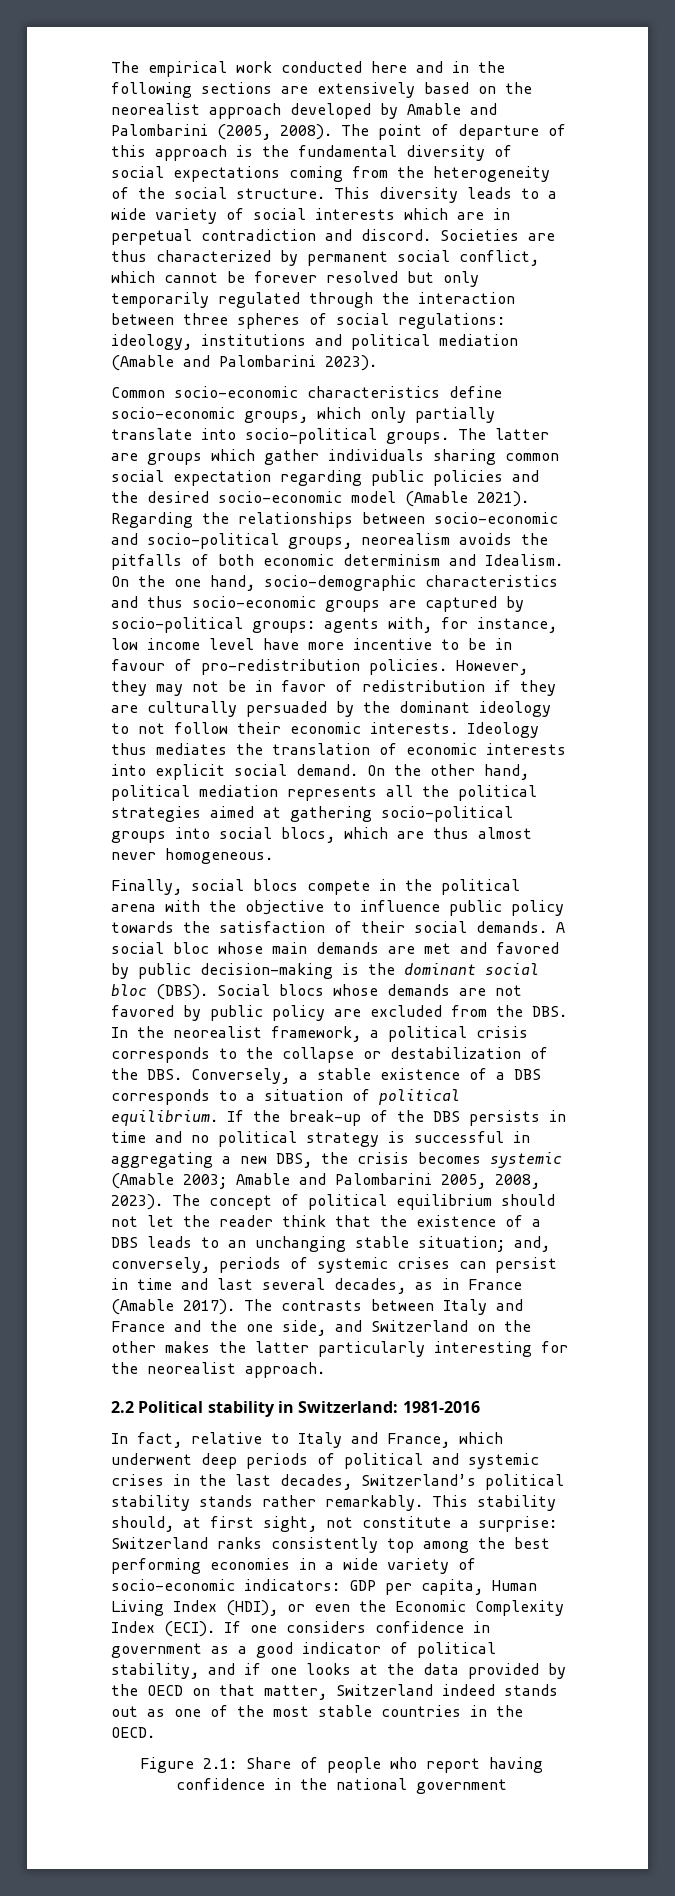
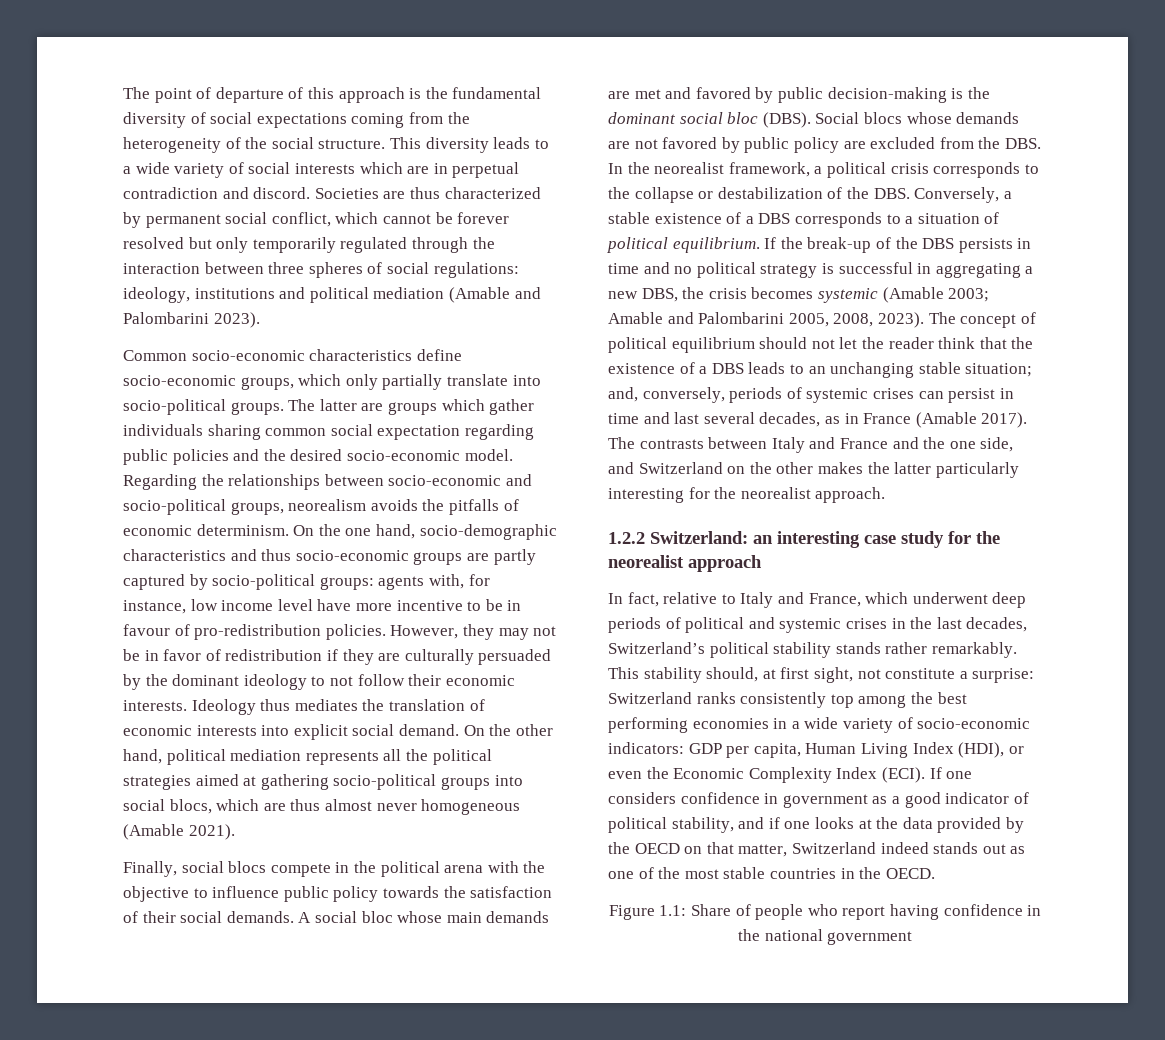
- The empirical work conducted here and in the following sections are extensively based on the neorealist approach developed by Amable and Palombarini (2005, 2008). The point of departure of this approach is the fundamental diversity of social expectations coming from the heterogeneity of the social structure.
+ The point of departure of this approach is the fundamental diversity of social expectations coming from the heterogeneity of the social structure.
- The latter are groups which gather individuals sharing common social expectation regarding public policies and the desired socio-economic model (Amable 2021).
+ The latter are groups which gather individuals sharing common social expectation regarding public policies and the desired socio-economic model.
- Regarding the relationships between socio-economic and socio-political groups, neorealism avoids the pitfalls of both economic determinism and Idealism.
+ Regarding the relationships between socio-economic and socio-political groups, neorealism avoids the pitfalls of economic determinism.
- On the one hand, socio-demographic characteristics and thus socio-economic groups are captured by socio-political groups: agents with, for instance, low income level have more incentive to be in favour of pro-redistribution policies.
+ On the one hand, socio-demographic characteristics and thus socio-economic groups are partly captured by socio-political groups: agents with, for instance, low income level have more incentive to be in favour of pro-redistribution policies.
- On the other hand, political mediation represents all the political strategies aimed at gathering socio-political groups into social blocs, which are thus almost never homogeneous.
+ On the other hand, political mediation represents all the political strategies aimed at gathering socio-political groups into social blocs, which are thus almost never homogeneous (Amable 2021).
- 2.2 Political stability in Switzerland: 1981-2016
+ 1.2.2 Switzerland: an interesting case study for the neorealist approach
- Figure 2.1: Share of people who report having confidence in the national government
+ Figure 1.1: Share of people who report having confidence in the national government

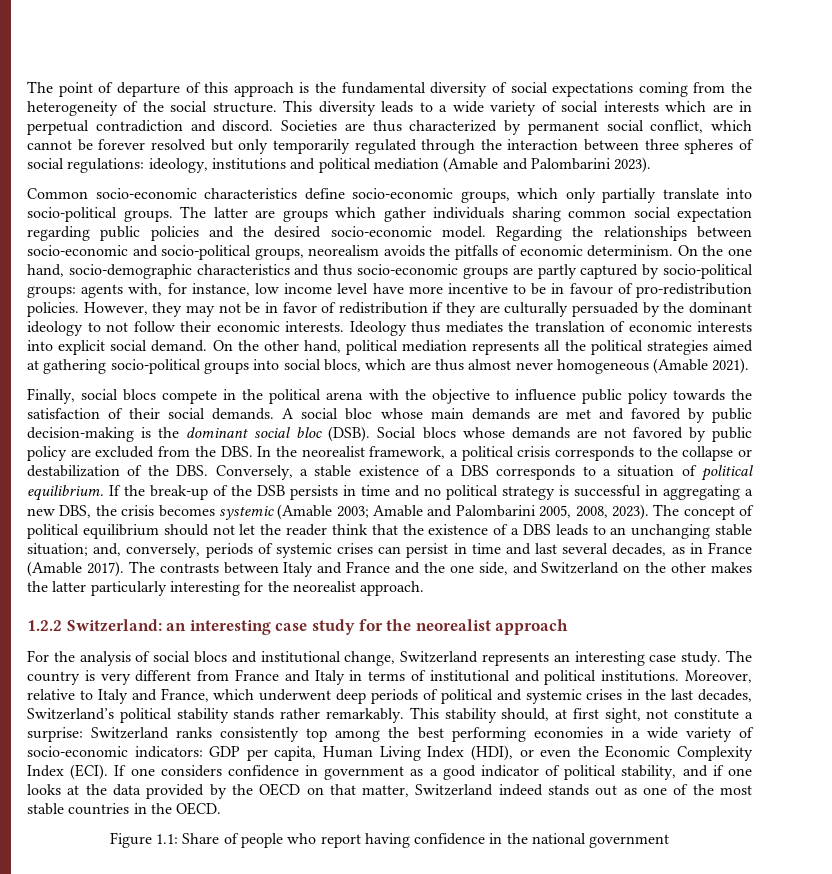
- A social bloc whose main demands are met and favored by public decision-making is the dominant social bloc (DBS).
+ A social bloc whose main demands are met and favored by public decision-making is the dominant social bloc (DSB).
- If the break-up of the DBS persists in time and no political strategy is successful in aggregating a new DBS, the crisis becomes systemic (Amable 2003; Amable and Palombarini 2005, 2008, 2023).
+ If the break-up of the DSB persists in time and no political strategy is successful in aggregating a new DBS, the crisis becomes systemic (Amable 2003; Amable and Palombarini 2005, 2008, 2023).
- In fact, relative to Italy and France, which underwent deep periods of political and systemic crises in the last decades, Switzerland’s political stability stands rather remarkably.
+ For the analysis of social blocs and institutional change, Switzerland represents an interesting case study. The country is very different from France and Italy in terms of institutional and political institutions. Moreover, relative to Italy and France, which underwent deep periods of political and systemic crises in the last decades, Switzerland’s political stability stands rather remarkably.

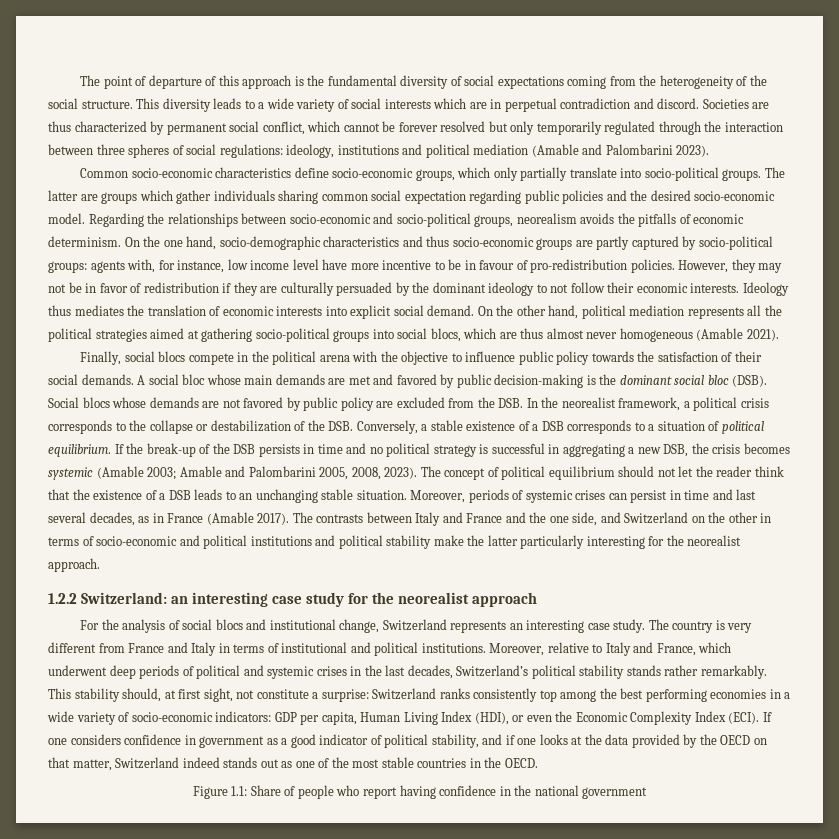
- Social blocs whose demands are not favored by public policy are excluded from the DBS. In the neorealist framework, a political crisis corresponds to the collapse or destabilization of the DBS. Conversely, a stable existence of a DBS corresponds to a situation of political equilibrium.
+ Social blocs whose demands are not favored by public policy are excluded from the DSB. In the neorealist framework, a political crisis corresponds to the collapse or destabilization of the DSB. Conversely, a stable existence of a DSB corresponds to a situation of political equilibrium.
- If the break-up of the DSB persists in time and no political strategy is successful in aggregating a new DBS, the crisis becomes systemic (Amable 2003; Amable and Palombarini 2005, 2008, 2023).
+ If the break-up of the DSB persists in time and no political strategy is successful in aggregating a new DSB, the crisis becomes systemic (Amable 2003; Amable and Palombarini 2005, 2008, 2023).
- The concept of political equilibrium should not let the reader think that the existence of a DBS leads to an unchanging stable situation; and, conversely, periods of systemic crises can persist in time and last several decades, as in France (Amable 2017).
+ The concept of political equilibrium should not let the reader think that the existence of a DSB leads to an unchanging stable situation. Moreover, periods of systemic crises can persist in time and last several decades, as in France (Amable 2017).
- The contrasts between Italy and France and the one side, and Switzerland on the other makes the latter particularly interesting for the neorealist approach.
+ The contrasts between Italy and France and the one side, and Switzerland on the other in terms of socio-economic and political institutions and political stability make the latter particularly interesting for the neorealist approach.

